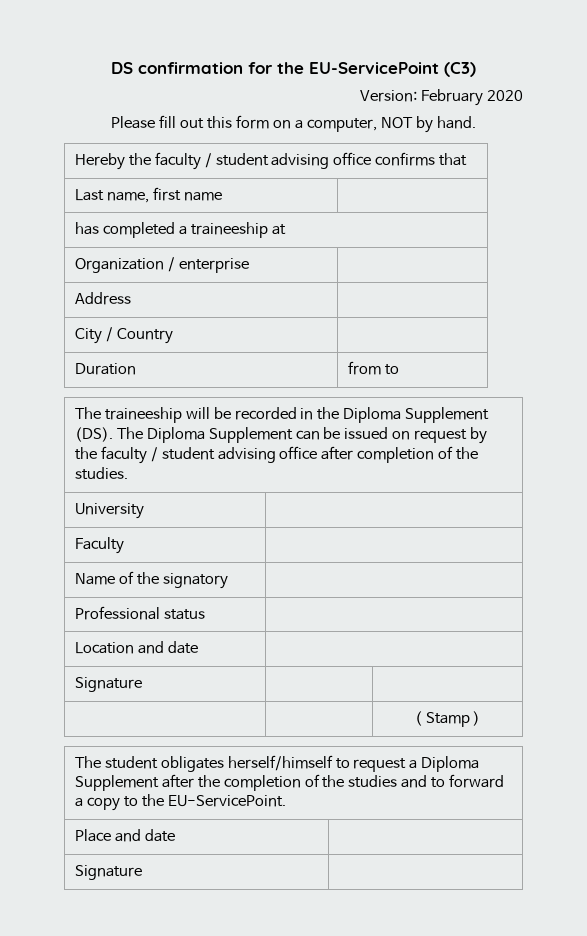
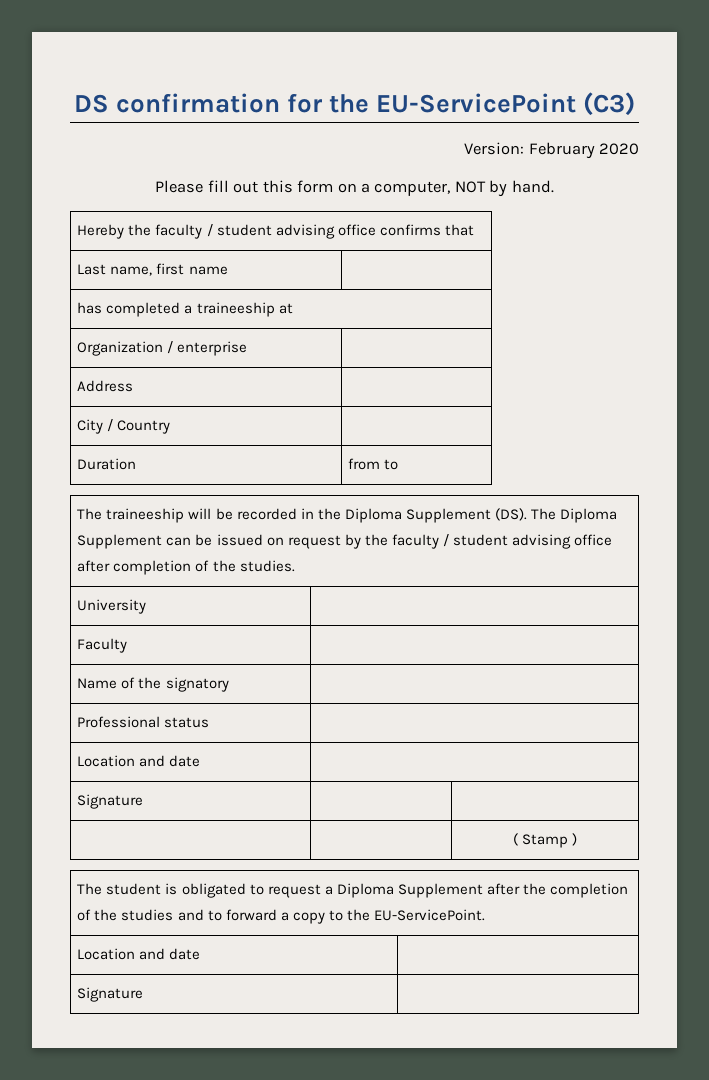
- The student obligates herself/himself to request a Diploma Supplement after the completion of the studies and to forward a copy to the EU-ServicePoint.
- Place and date |
+ The student is obligated to request a Diploma Supplement after the completion of the studies and to forward a copy to the EU-ServicePoint.
+ Location and date |

